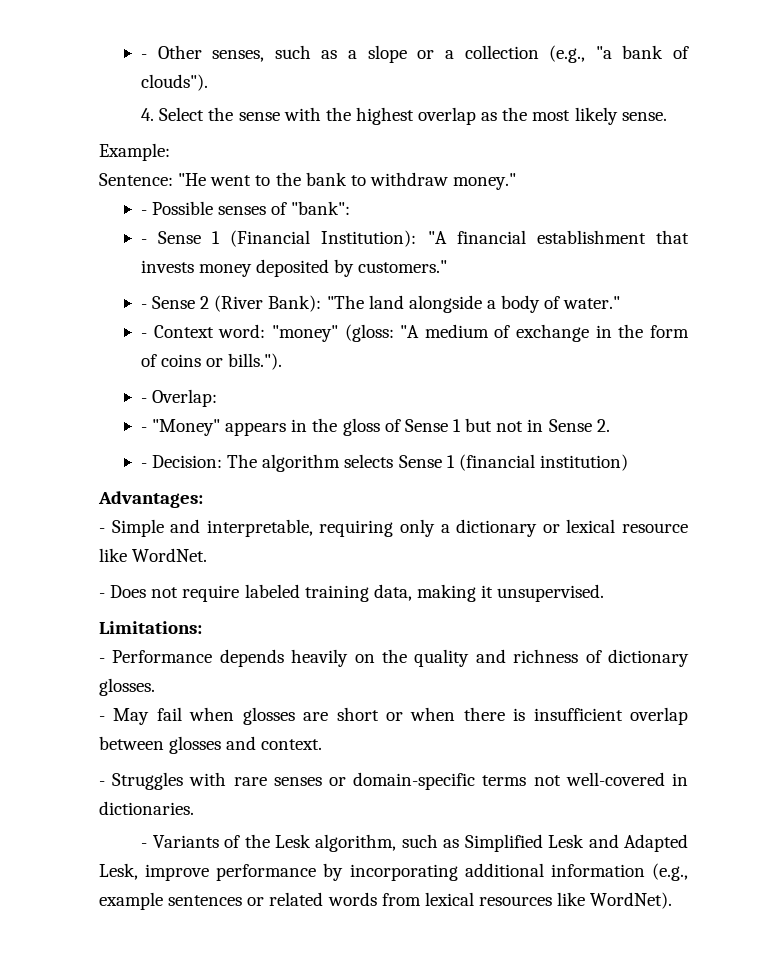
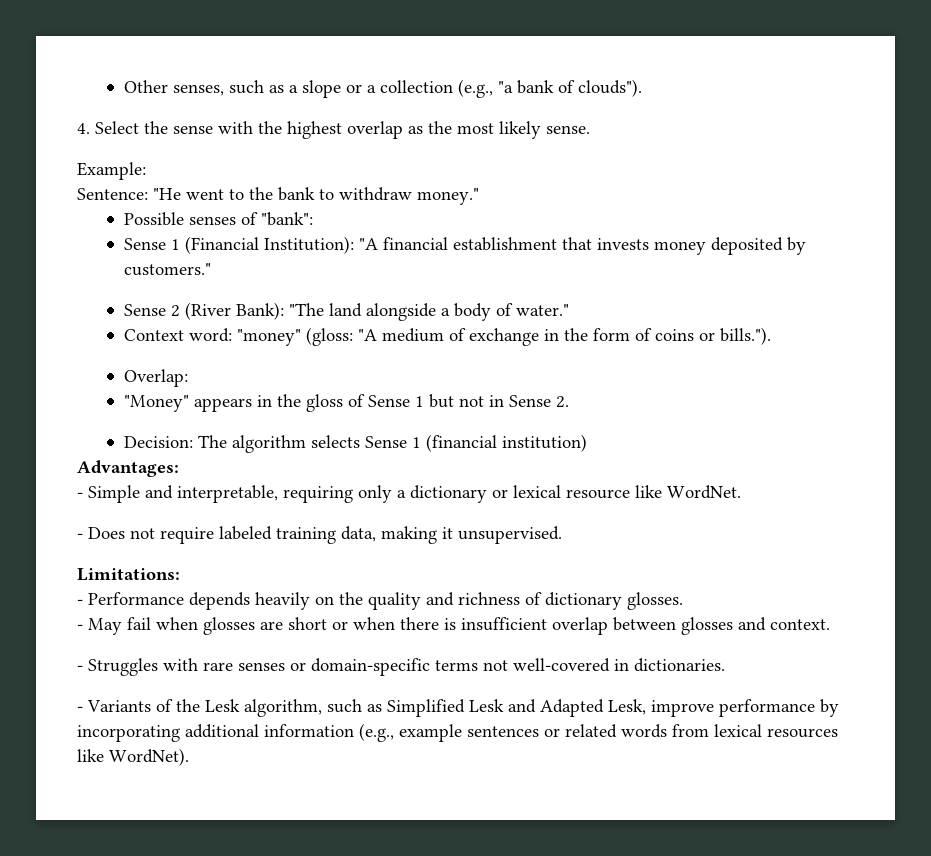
- - Other senses, such as a slope or a collection (e.g., "a bank of clouds").
+ Other senses, such as a slope or a collection (e.g., "a bank of clouds").
- - Possible senses of "bank":
+ Possible senses of "bank":
- - Sense 1 (Financial Institution): "A financial establishment that invests money deposited by customers."
+ Sense 1 (Financial Institution): "A financial establishment that invests money deposited by customers."
- - Sense 2 (River Bank): "The land alongside a body of water."
+ Sense 2 (River Bank): "The land alongside a body of water."
- - Context word: "money" (gloss: "A medium of exchange in the form of coins or bills.").
+ Context word: "money" (gloss: "A medium of exchange in the form of coins or bills.").
- - Overlap:
+ Overlap:
- - "Money" appears in the gloss of Sense 1 but not in Sense 2.
+ "Money" appears in the gloss of Sense 1 but not in Sense 2.
- - Decision: The algorithm selects Sense 1 (financial institution)
+ Decision: The algorithm selects Sense 1 (financial institution)

